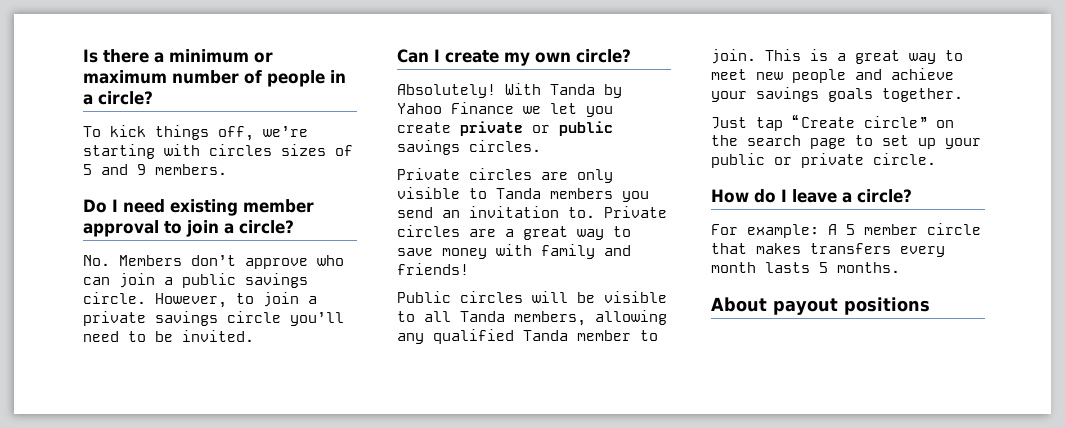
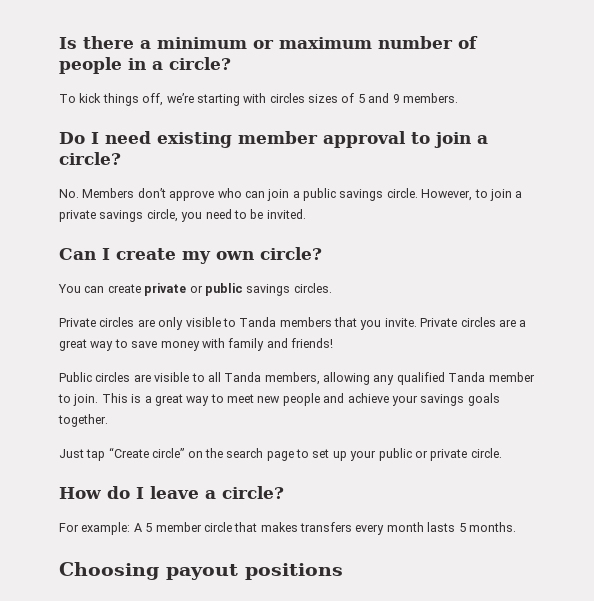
- However, to join a private savings circle you’ll need to be invited.
+ However, to join a private savings circle, you need to be invited.
- Absolutely! With Tanda by Yahoo Finance we let you create private or public savings circles.
+ You can create private or public savings circles.
- Private circles are only visible to Tanda members you send an invitation to.
+ Private circles are only visible to Tanda members that you invite.
- Public circles will be visible to all Tanda members, allowing any qualified Tanda member to join.
+ Public circles are visible to all Tanda members, allowing any qualified Tanda member to join.
- About payout positions
+ Choosing payout positions

